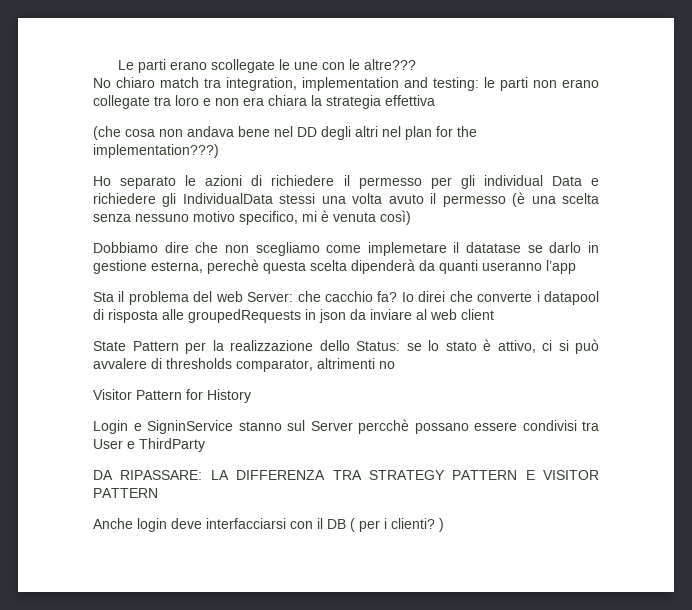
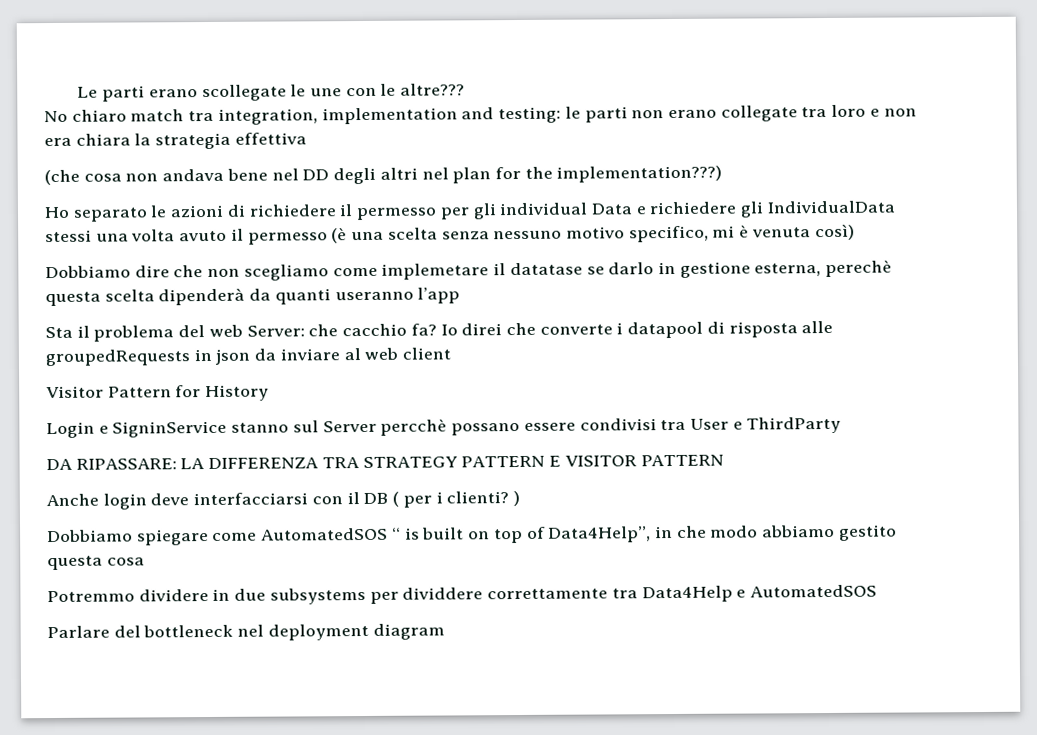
- State Pattern per la realizzazione dello Status: se lo stato è attivo, ci si può avvalere di thresholds comparator, altrimenti no
+ Dobbiamo spiegare come AutomatedSOS “ is built on top of Data4Help”, in che modo abbiamo gestito questa cosa
+ Potremmo dividere in due subsystems per dividdere correttamente tra Data4Help e AutomatedSOS
+ Parlare del bottleneck nel deployment diagram

